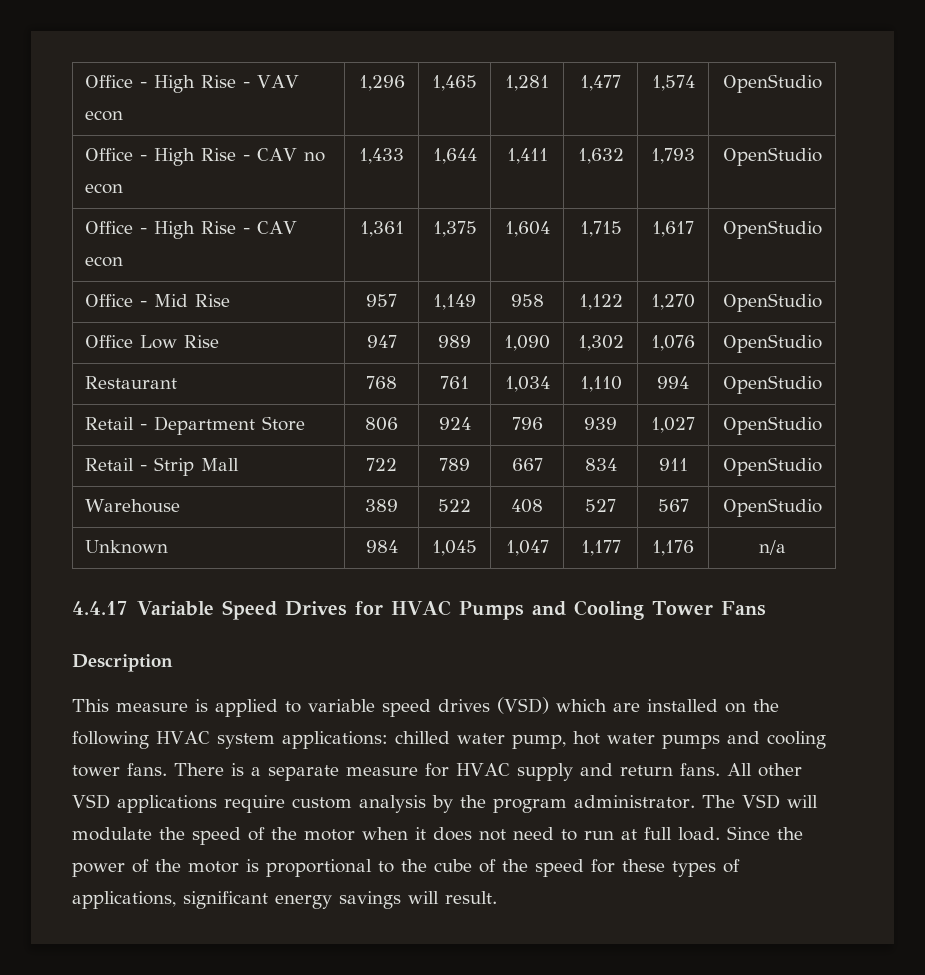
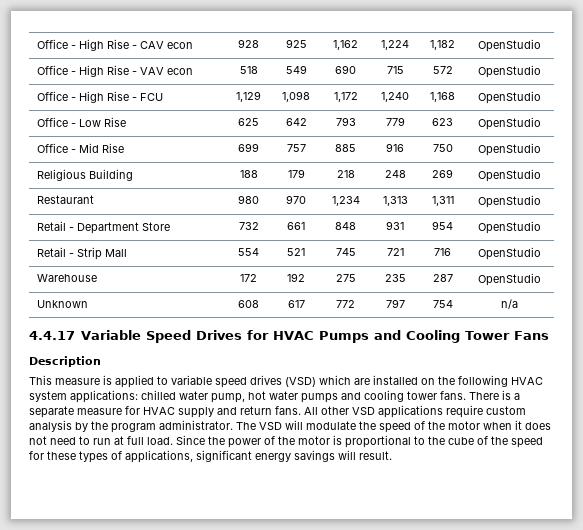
- Office - High Rise - VAV econ | 1,296 | 1,465 | 1,281 | 1,477 | 1,574 | OpenStudio
- Office - High Rise - CAV no econ | 1,433 | 1,644 | 1,411 | 1,632 | 1,793 | OpenStudio
- Office - High Rise - CAV econ | 1,361 | 1,375 | 1,604 | 1,715 | 1,617 | OpenStudio
+ Office - High Rise - CAV econ | 928 | 925 | 1,162 | 1,224 | 1,182 | OpenStudio
+ Office - High Rise - VAV econ | 518 | 549 | 690 | 715 | 572 | OpenStudio
+ Office - High Rise - FCU | 1,129 | 1,098 | 1,172 | 1,240 | 1,168 | OpenStudio
+ Office - Low Rise | 625 | 642 | 793 | 779 | 623 | OpenStudio
- Office - Mid Rise | 957 | 1,149 | 958 | 1,122 | 1,270 | OpenStudio
- Office Low Rise | 947 | 989 | 1,090 | 1,302 | 1,076 | OpenStudio
- Restaurant | 768 | 761 | 1,034 | 1,110 | 994 | OpenStudio
+ Office - Mid Rise | 699 | 757 | 885 | 916 | 750 | OpenStudio
+ Religious Building | 188 | 179 | 218 | 248 | 269 | OpenStudio
+ Restaurant | 980 | 970 | 1,234 | 1,313 | 1,311 | OpenStudio
- Retail - Department Store | 806 | 924 | 796 | 939 | 1,027 | OpenStudio
+ Retail - Department Store | 732 | 661 | 848 | 931 | 954 | OpenStudio
- Retail - Strip Mall | 722 | 789 | 667 | 834 | 911 | OpenStudio
- Warehouse | 389 | 522 | 408 | 527 | 567 | OpenStudio
- Unknown | 984 | 1,045 | 1,047 | 1,177 | 1,176 | n/a
+ Retail - Strip Mall | 554 | 521 | 745 | 721 | 716 | OpenStudio
+ Warehouse | 172 | 192 | 275 | 235 | 287 | OpenStudio
+ Unknown | 608 | 617 | 772 | 797 | 754 | n/a

